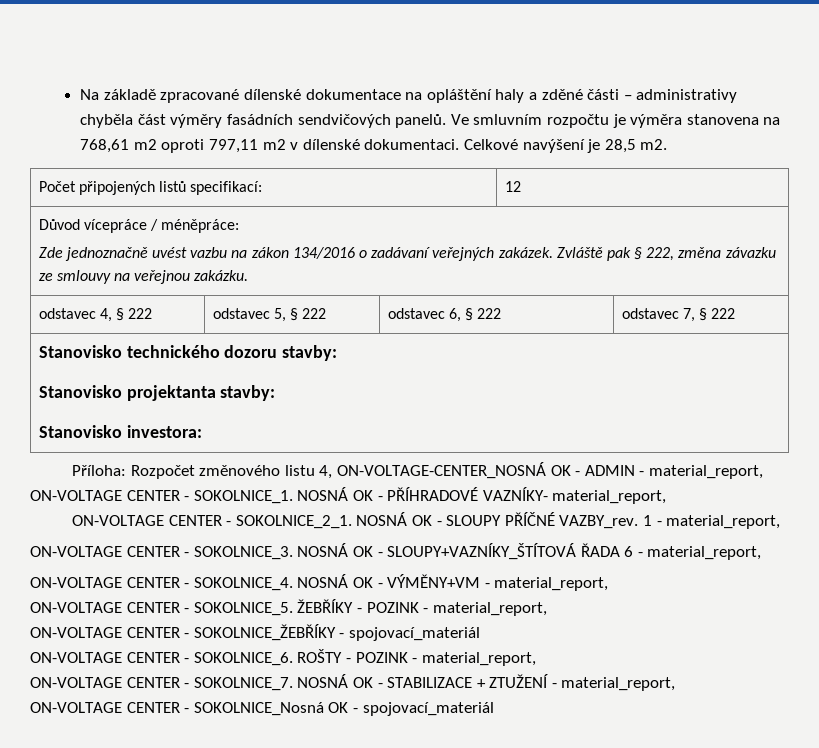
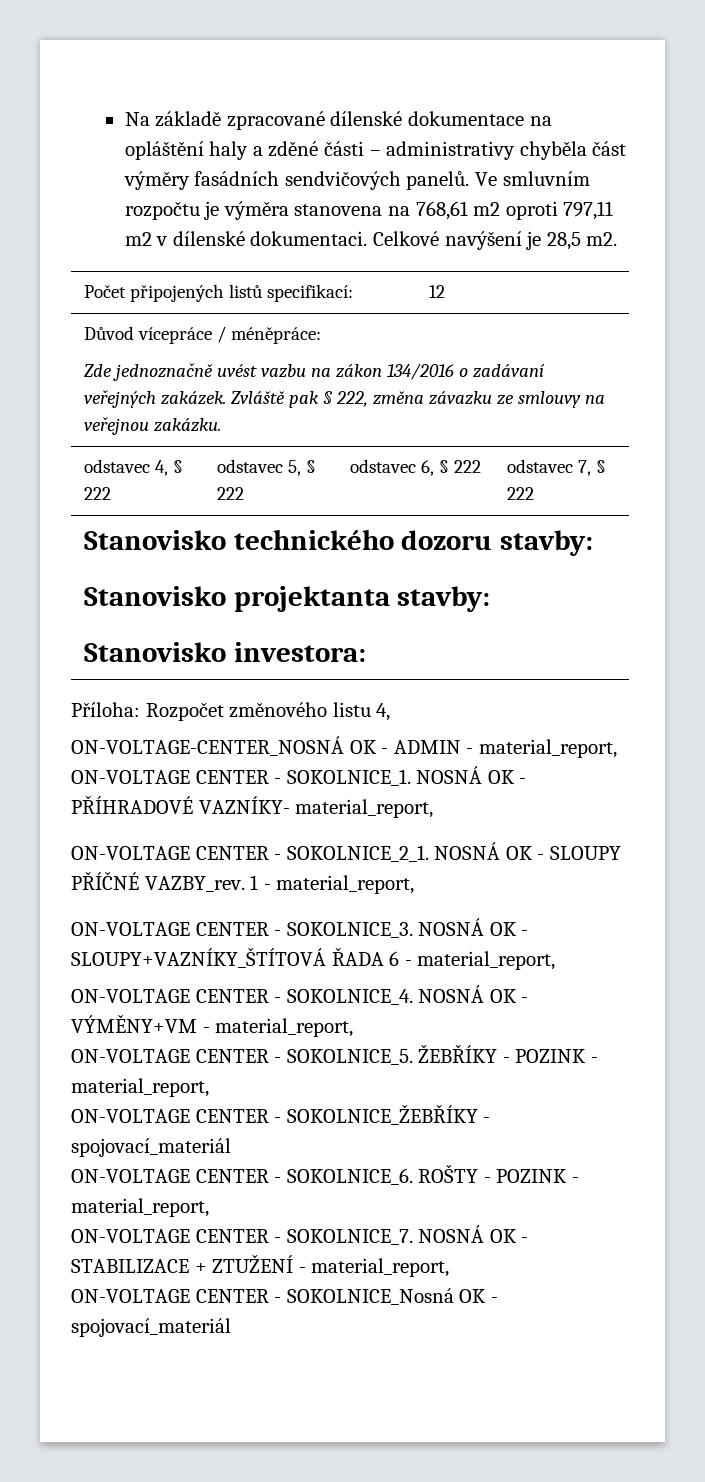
- Příloha: Rozpočet změnového listu 4, ON-VOLTAGE-CENTER_NOSNÁ OK - ADMIN - material_report, ON-VOLTAGE CENTER - SOKOLNICE_1.
+ Příloha: Rozpočet změnového listu 4,
+ ON-VOLTAGE-CENTER_NOSNÁ OK - ADMIN - material_report, ON-VOLTAGE CENTER - SOKOLNICE_1.

